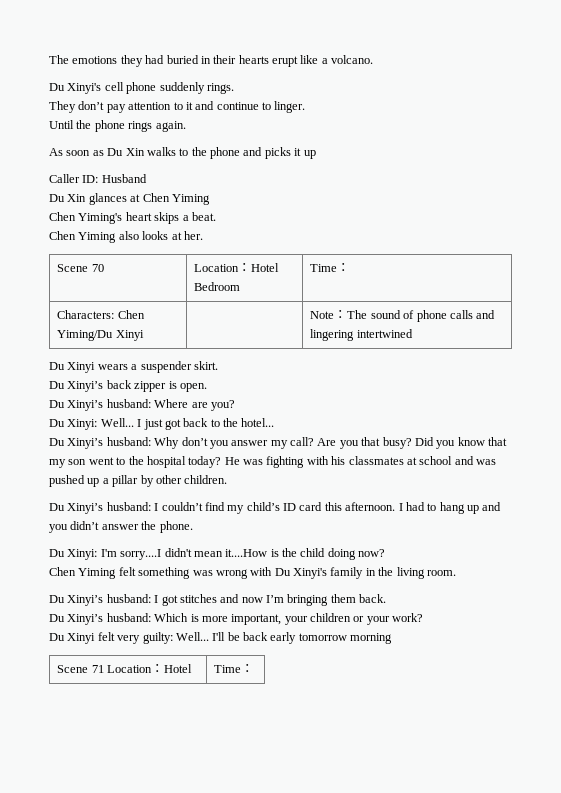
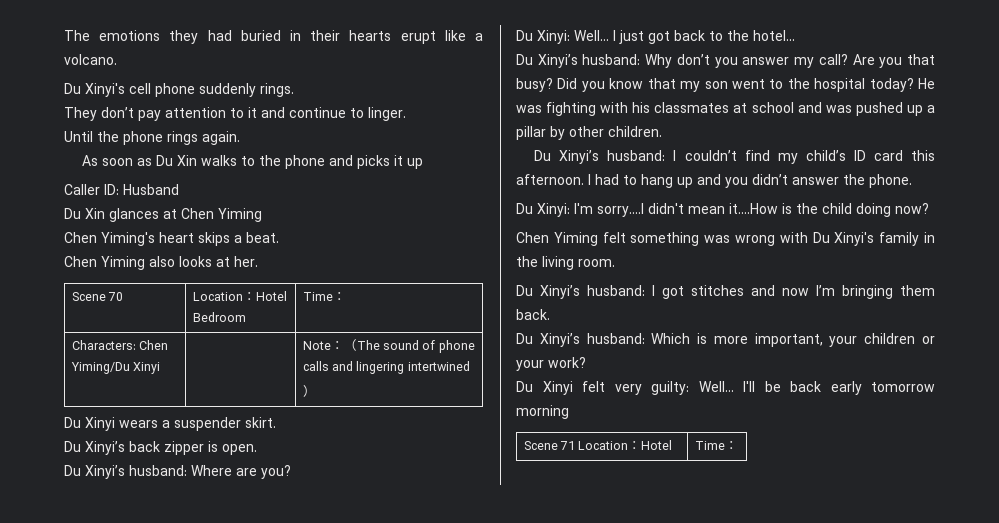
- Characters: Chen Yiming/Du Xinyi | | Note：The sound of phone calls and lingering intertwined
+ Characters: Chen Yiming/Du Xinyi | | Note：（The sound of phone calls and lingering intertwined
+ ）

